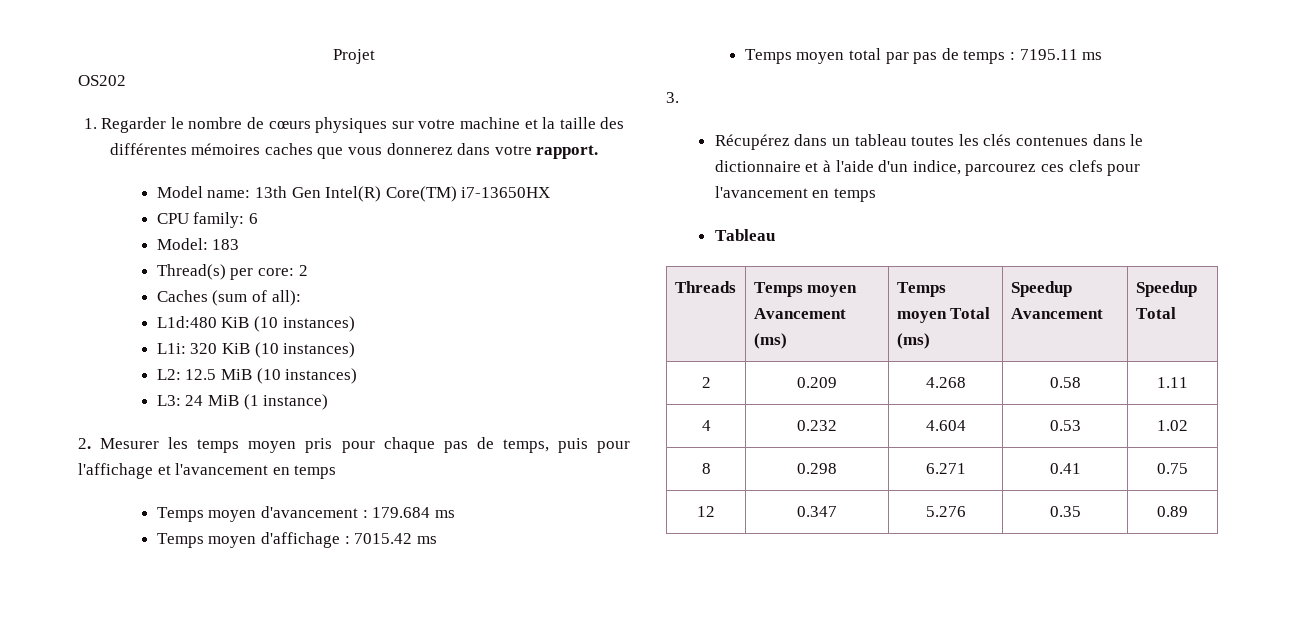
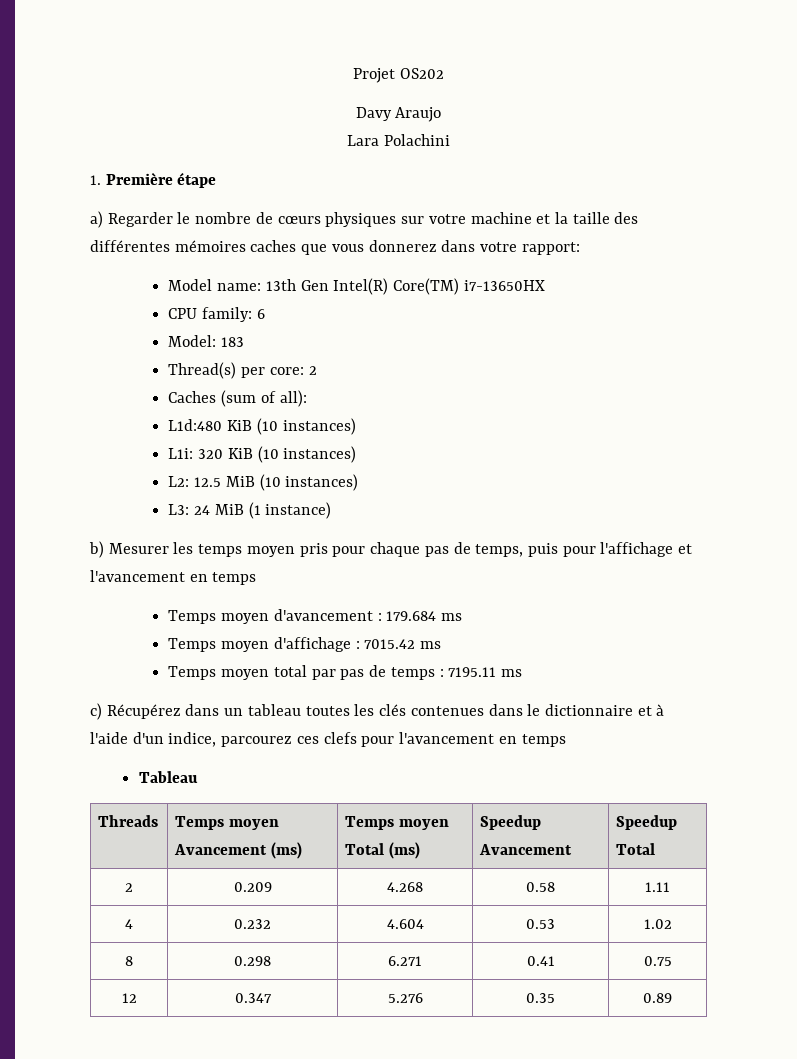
- Projet
- OS202
+ Projet OS202
- 1. Regarder le nombre de cœurs physiques sur votre machine et la taille des différentes mémoires caches que vous donnerez dans votre rapport.
+ Davy Araujo
+ Lara Polachini
+ 1. Première étape
+ a) Regarder le nombre de cœurs physiques sur votre machine et la taille des différentes mémoires caches que vous donnerez dans votre rapport:
- 2. Mesurer les temps moyen pris pour chaque pas de temps, puis pour l'affichage et l'avancement en temps
+ b) Mesurer les temps moyen pris pour chaque pas de temps, puis pour l'affichage et l'avancement en temps
- 3.
- Récupérez dans un tableau toutes les clés contenues dans le dictionnaire et à l'aide d'un indice, parcourez ces clefs pour l'avancement en temps
+ c) Récupérez dans un tableau toutes les clés contenues dans le dictionnaire et à l'aide d'un indice, parcourez ces clefs pour l'avancement en temps

